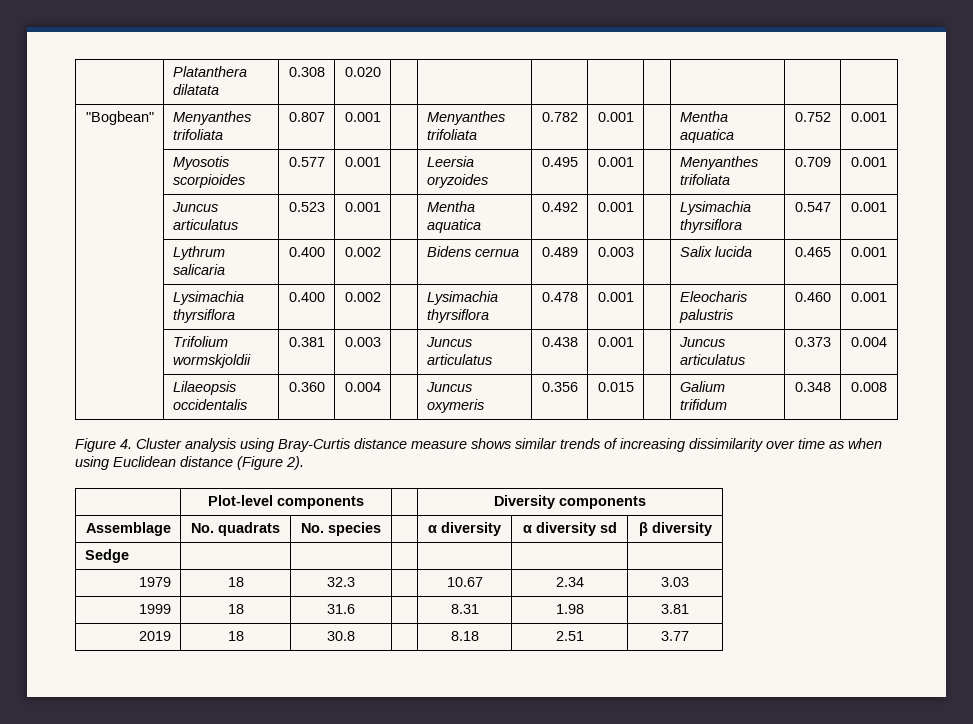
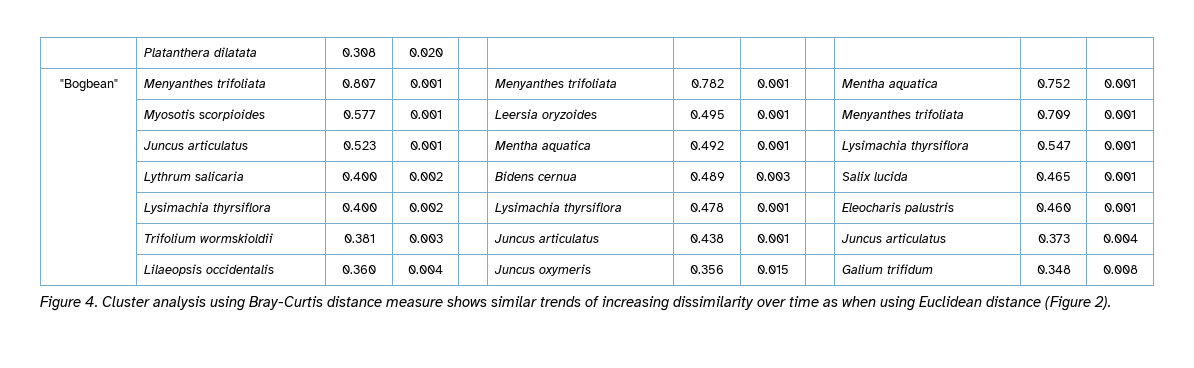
- | Trifolium wormskjoldii | 0.381 | 0.003 | | Juncus articulatus | 0.438 | 0.001 | | Juncus articulatus | 0.373 | 0.004
+ | Trifolium wormskioldii | 0.381 | 0.003 | | Juncus articulatus | 0.438 | 0.001 | | Juncus articulatus | 0.373 | 0.004
- | Plot-level components | | Diversity components
- Assemblage | No. quadrats | No. species | | α diversity | α diversity sd | β diversity
- Sedge | | | | | |
- 1979 | 18 | 32.3 | | 10.67 | 2.34 | 3.03
- 1999 | 18 | 31.6 | | 8.31 | 1.98 | 3.81
- 2019 | 18 | 30.8 | | 8.18 | 2.51 | 3.77

